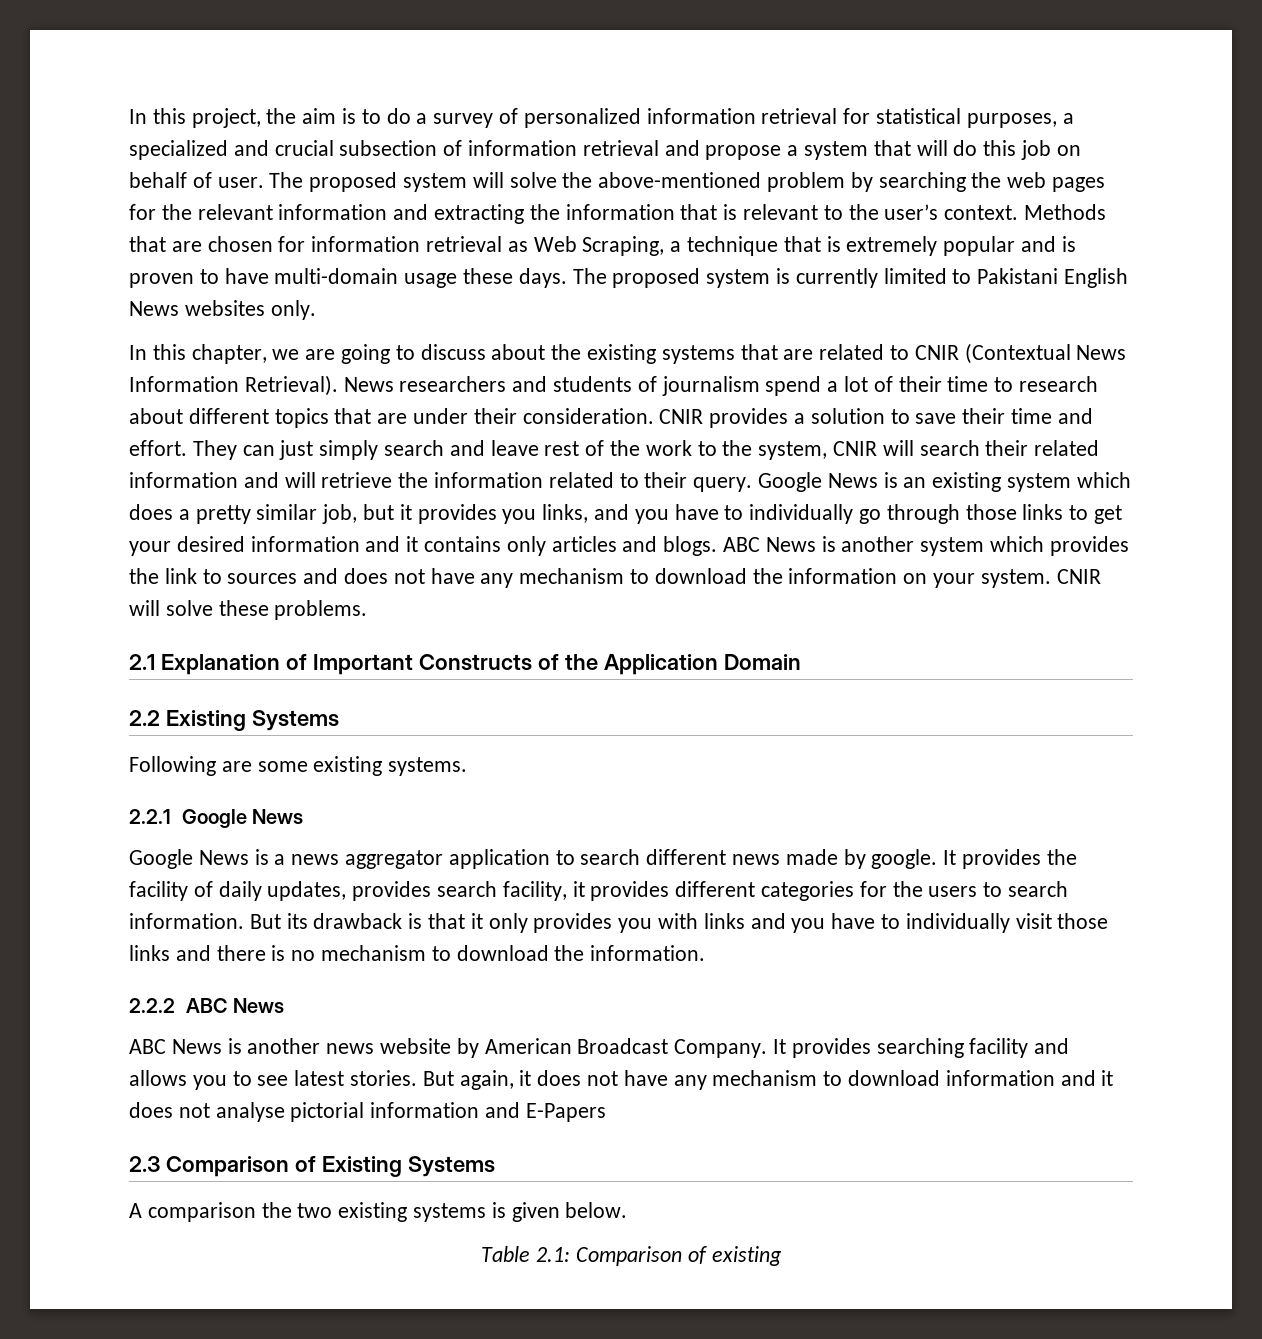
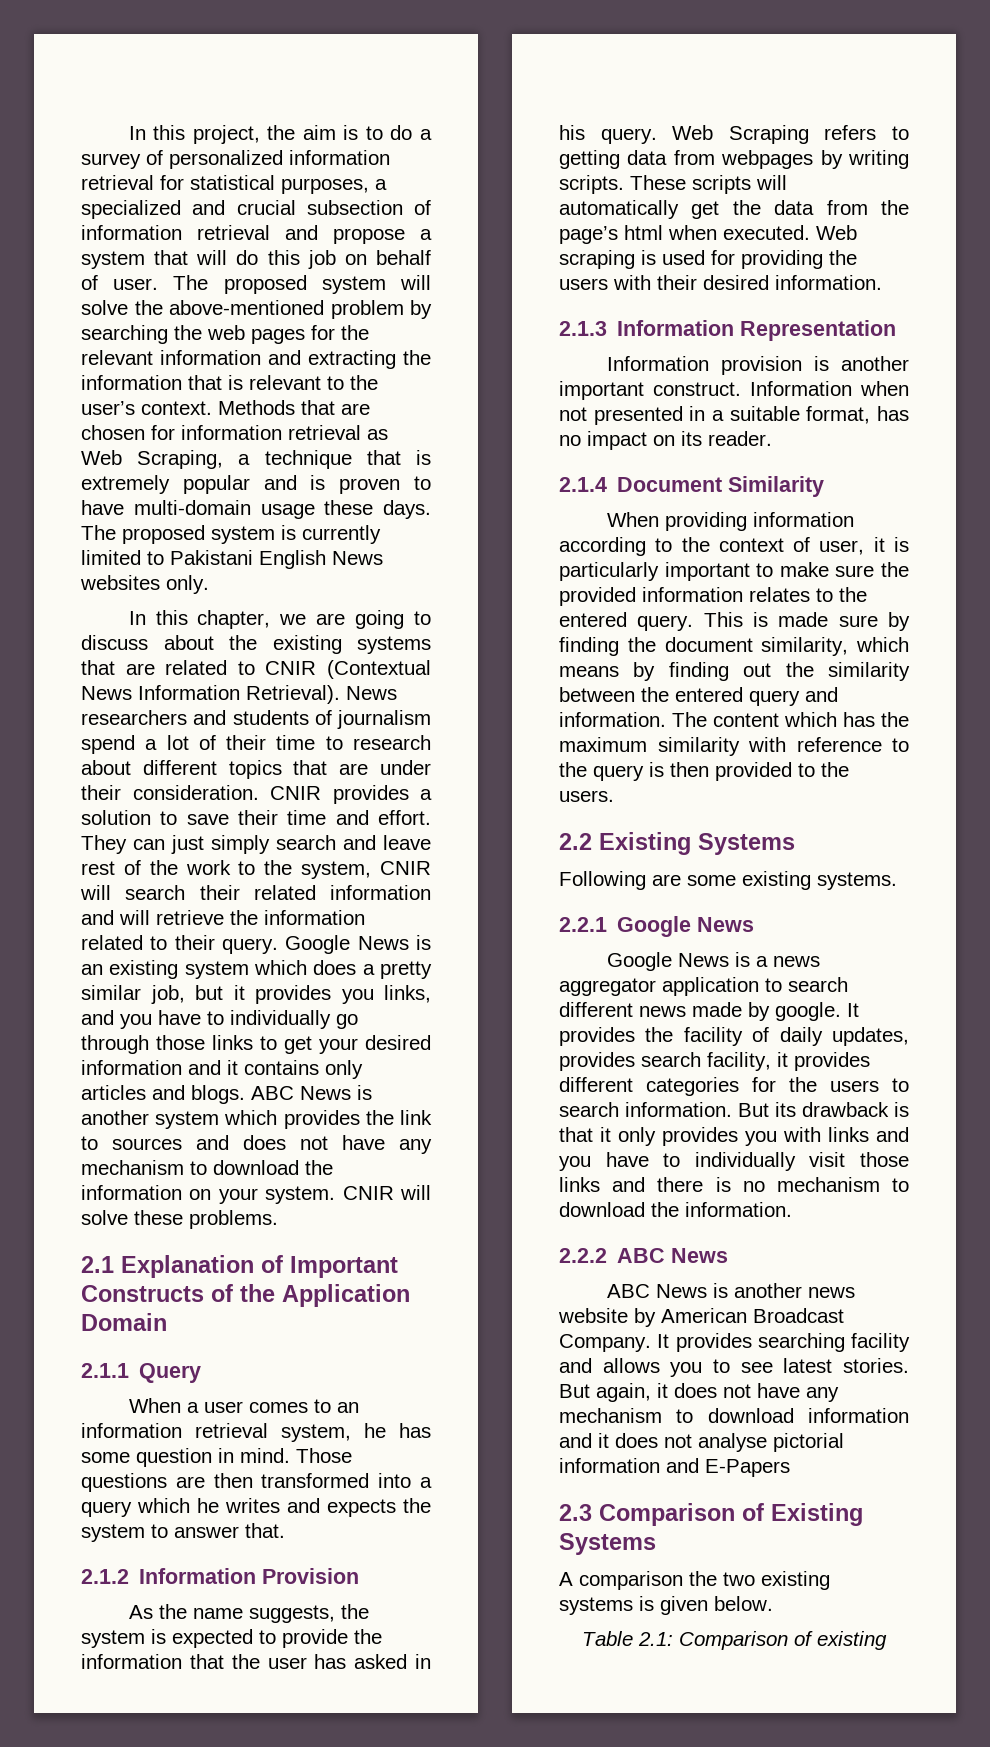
+ 2.1.1 Query
+ When a user comes to an information retrieval system, he has some question in mind. Those questions are then transformed into a query which he writes and expects the system to answer that.
+ 2.1.2 Information Provision
+ As the name suggests, the system is expected to provide the information that the user has asked in his query. Web Scraping refers to getting data from webpages by writing scripts. These scripts will automatically get the data from the page’s html when executed. Web scraping is used for providing the users with their desired information.
+ 2.1.3 Information Representation
+ Information provision is another important construct. Information when not presented in a suitable format, has no impact on its reader.
+ 2.1.4 Document Similarity
+ When providing information according to the context of user, it is particularly important to make sure the provided information relates to the entered query. This is made sure by finding the document similarity, which means by finding out the similarity between the entered query and information. The content which has the maximum similarity with reference to the query is then provided to the users.

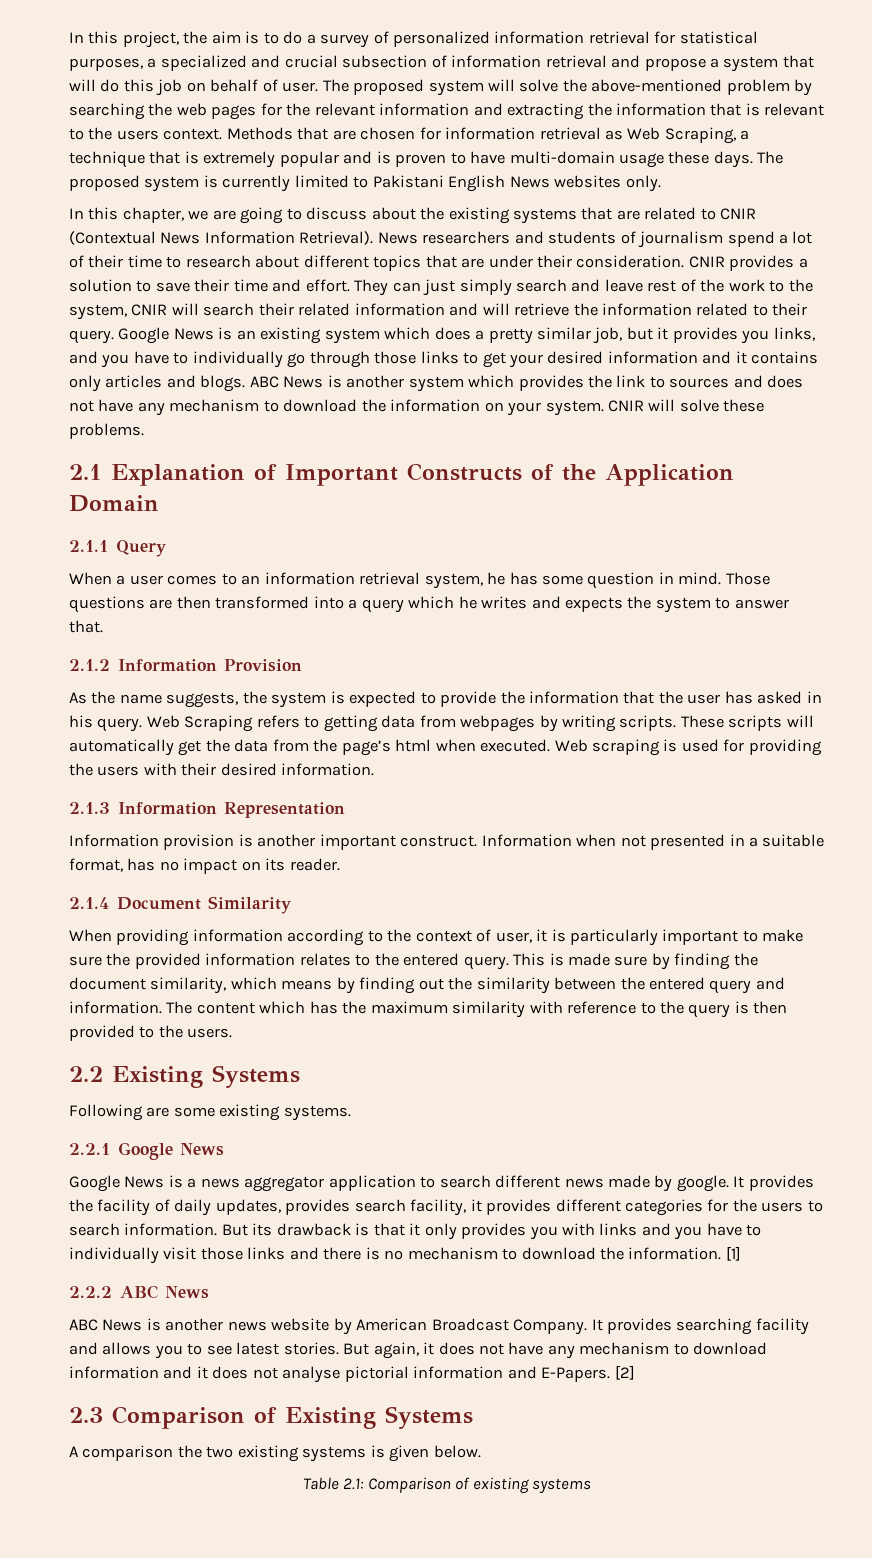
- The proposed system will solve the above-mentioned problem by searching the web pages for the relevant information and extracting the information that is relevant to the user’s context.
+ The proposed system will solve the above-mentioned problem by searching the web pages for the relevant information and extracting the information that is relevant to the users context.
+ [1]
- But again, it does not have any mechanism to download information and it does not analyse pictorial information and E-Papers
+ But again, it does not have any mechanism to download information and it does not analyse pictorial information and E-Papers. [2]
- Table 2.1: Comparison of existing
+ Table 2.1: Comparison of existing systems

